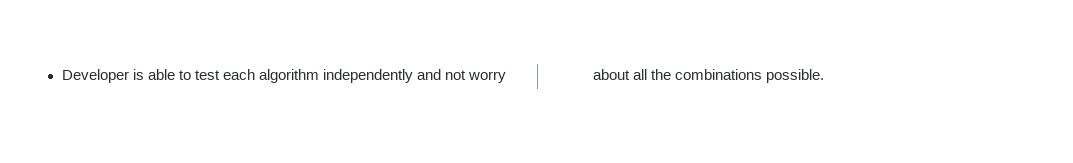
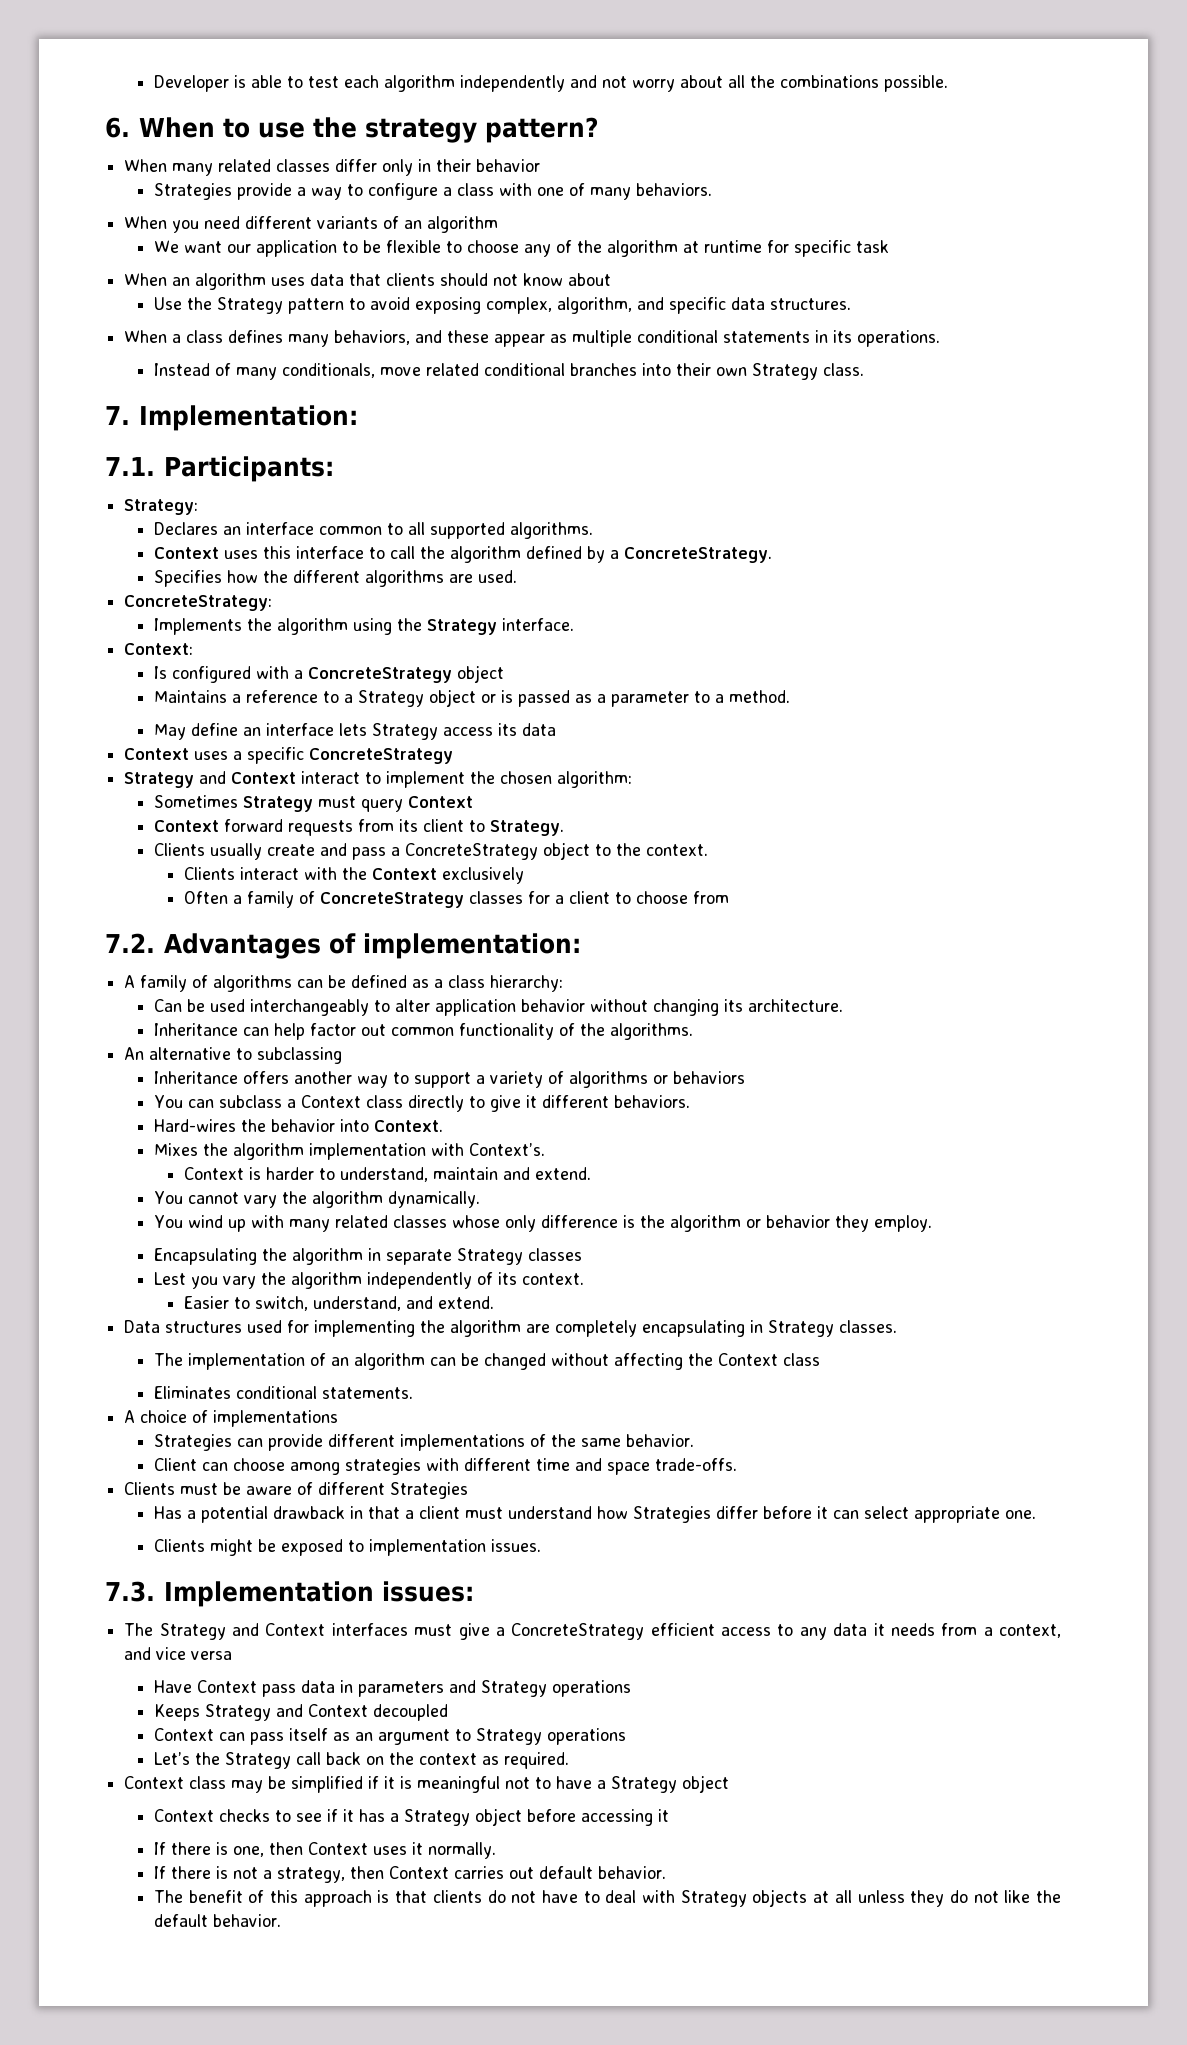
+ 6. When to use the strategy pattern?
+ When many related classes differ only in their behavior
+ Strategies provide a way to configure a class with one of many behaviors.
+ When you need different variants of an algorithm
+ We want our application to be flexible to choose any of the algorithm at runtime for specific task
+ When an algorithm uses data that clients should not know about
+ Use the Strategy pattern to avoid exposing complex, algorithm, and specific data structures.
+ When a class defines many behaviors, and these appear as multiple conditional statements in its operations.
+ Instead of many conditionals, move related conditional branches into their own Strategy class.
+ 7. Implementation:
+ 7.1. Participants:
+ Strategy:
+ Declares an interface common to all supported algorithms.
+ Context uses this interface to call the algorithm defined by a ConcreteStrategy.
+ Specifies how the different algorithms are used.
+ ConcreteStrategy:
+ Implements the algorithm using the Strategy interface.
+ Context:
+ Is configured with a ConcreteStrategy object
+ Maintains a reference to a Strategy object or is passed as a parameter to a method.
+ May define an interface lets Strategy access its data
+ Context uses a specific ConcreteStrategy
+ Strategy and Context interact to implement the chosen algorithm:
+ Sometimes Strategy must query Context
+ Context forward requests from its client to Strategy.
+ Clients usually create and pass a ConcreteStrategy object to the context.
+ Clients interact with the Context exclusively
+ Often a family of ConcreteStrategy classes for a client to choose from
+ 7.2. Advantages of implementation:
+ A family of algorithms can be defined as a class hierarchy:
+ Can be used interchangeably to alter application behavior without changing its architecture.
+ Inheritance can help factor out common functionality of the algorithms.
+ An alternative to subclassing
+ Inheritance offers another way to support a variety of algorithms or behaviors
+ You can subclass a Context class directly to give it different behaviors.
+ Hard-wires the behavior into Context.
+ Mixes the algorithm implementation with Context’s.
+ Context is harder to understand, maintain and extend.
+ You cannot vary the algorithm dynamically.
+ You wind up with many related classes whose only difference is the algorithm or behavior they employ.
+ Encapsulating the algorithm in separate Strategy classes
+ Lest you vary the algorithm independently of its context.
+ Easier to switch, understand, and extend.
+ Data structures used for implementing the algorithm are completely encapsulating in Strategy classes.
+ The implementation of an algorithm can be changed without affecting the Context class
+ Eliminates conditional statements.
+ A choice of implementations
+ Strategies can provide different implementations of the same behavior.
+ Client can choose among strategies with different time and space trade-offs.
+ Clients must be aware of different Strategies
+ Has a potential drawback in that a client must understand how Strategies differ before it can select appropriate one.
+ Clients might be exposed to implementation issues.
+ 7.3. Implementation issues:
+ The Strategy and Context interfaces must give a ConcreteStrategy efficient access to any data it needs from a context, and vice versa
+ Have Context pass data in parameters and Strategy operations
+ Keeps Strategy and Context decoupled
+ Context can pass itself as an argument to Strategy operations
+ Let’s the Strategy call back on the context as required.
+ Context class may be simplified if it is meaningful not to have a Strategy object
+ Context checks to see if it has a Strategy object before accessing it
+ If there is one, then Context uses it normally.
+ If there is not a strategy, then Context carries out default behavior.
+ The benefit of this approach is that clients do not have to deal with Strategy objects at all unless they do not like the default behavior.

